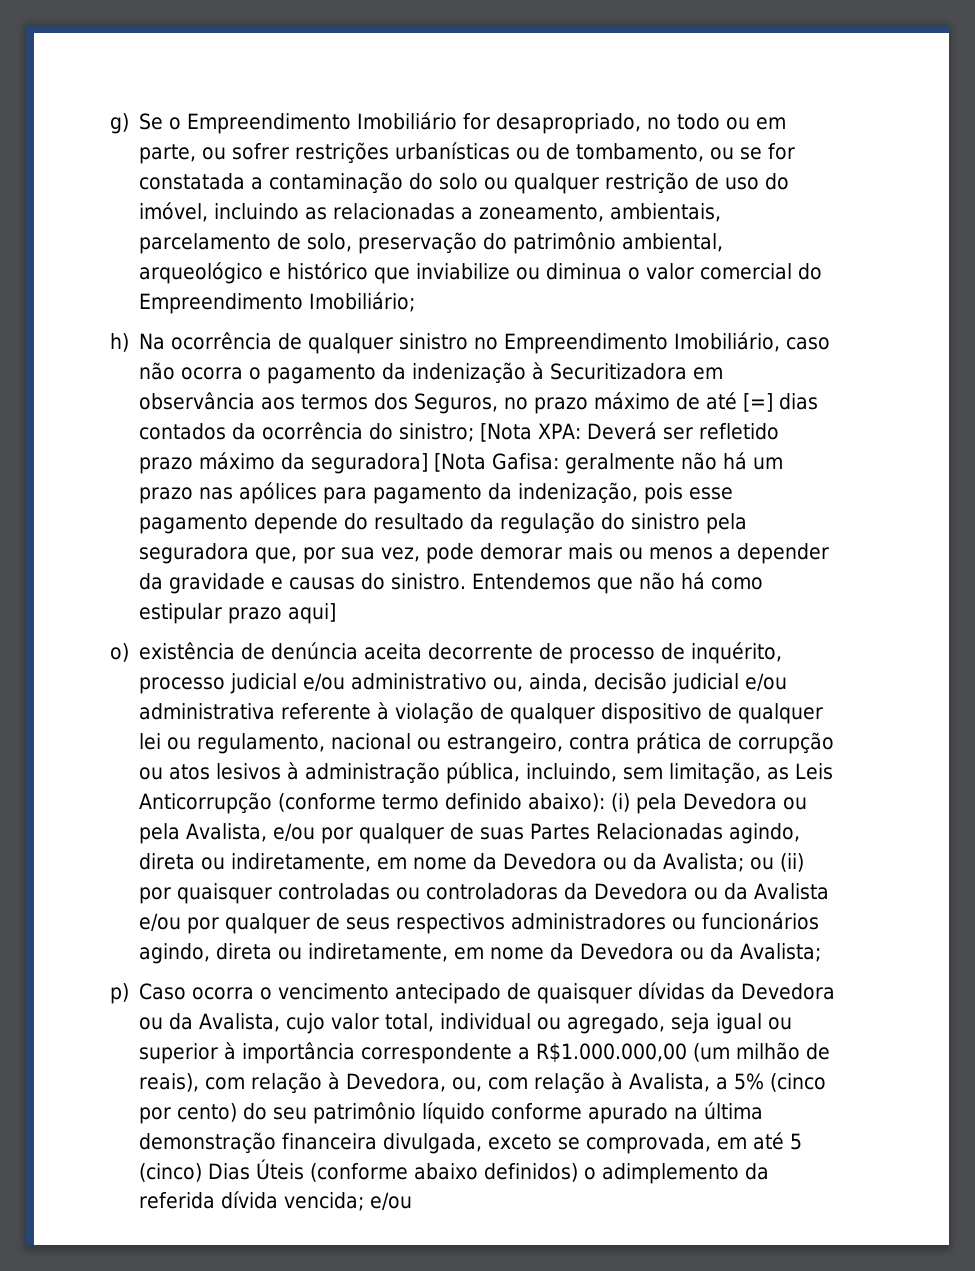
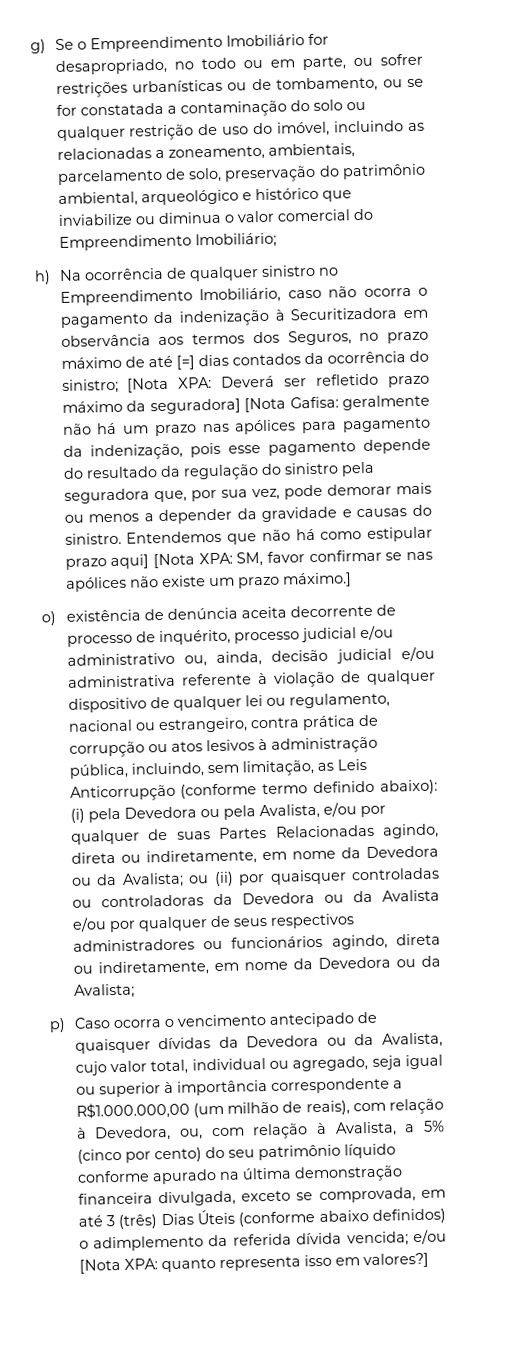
- Entendemos que não há como estipular prazo aqui]
+ Entendemos que não há como estipular prazo aqui] [Nota XPA: SM, favor confirmar se nas apólices não existe um prazo máximo.]
- p) Caso ocorra o vencimento antecipado de quaisquer dívidas da Devedora ou da Avalista, cujo valor total, individual ou agregado, seja igual ou superior à importância correspondente a R$1.000.000,00 (um milhão de reais), com relação à Devedora, ou, com relação à Avalista, a 5% (cinco por cento) do seu patrimônio líquido conforme apurado na última demonstração financeira divulgada, exceto se comprovada, em até 5 (cinco) Dias Úteis (conforme abaixo definidos) o adimplemento da referida dívida vencida; e/ou
+ p) Caso ocorra o vencimento antecipado de quaisquer dívidas da Devedora ou da Avalista, cujo valor total, individual ou agregado, seja igual ou superior à importância correspondente a R$1.000.000,00 (um milhão de reais), com relação à Devedora, ou, com relação à Avalista, a 5% (cinco por cento) do seu patrimônio líquido conforme apurado na última demonstração financeira divulgada, exceto se comprovada, em até 3 (três) Dias Úteis (conforme abaixo definidos) o adimplemento da referida dívida vencida; e/ou [Nota XPA: quanto representa isso em valores?]

